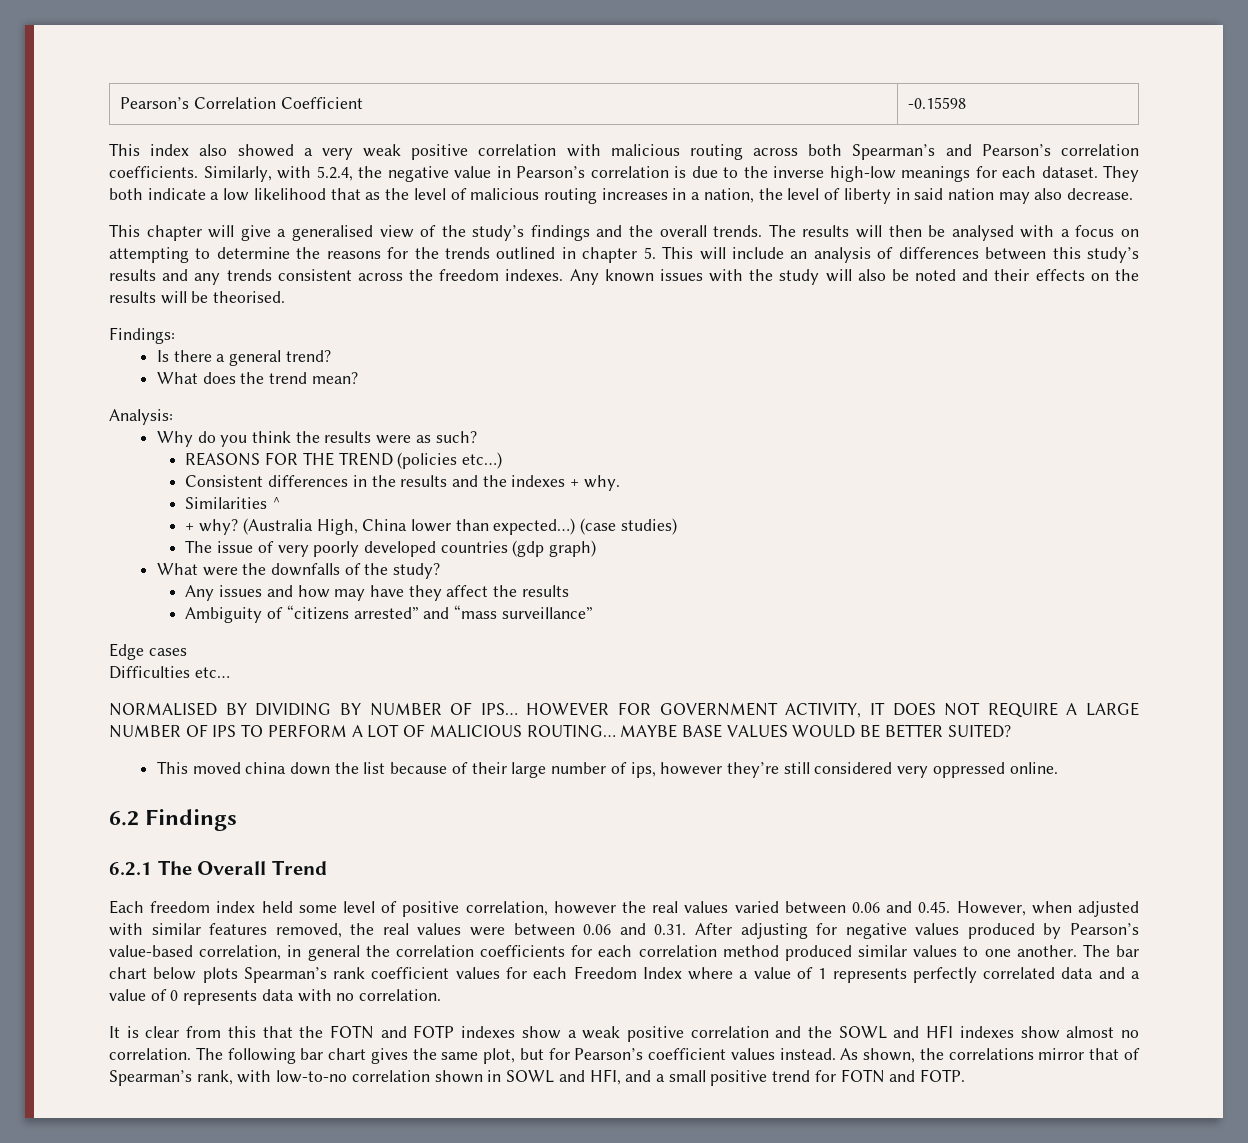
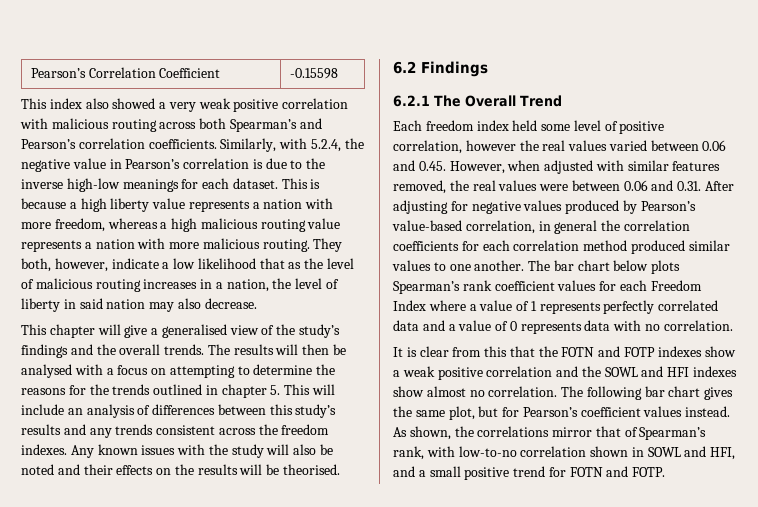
- They both indicate a low likelihood that as the level of malicious routing increases in a nation, the level of liberty in said nation may also decrease.
+ This is because a high liberty value represents a nation with more freedom, whereas a high malicious routing value represents a nation with more malicious routing. They both, however, indicate a low likelihood that as the level of malicious routing increases in a nation, the level of liberty in said nation may also decrease.
- Findings:
- Is there a general trend?
- What does the trend mean?
- Analysis:
- Why do you think the results were as such?
- REASONS FOR THE TREND (policies etc…)
- Consistent differences in the results and the indexes + why.
- Similarities ^
- + why? (Australia High, China lower than expected…) (case studies)
- The issue of very poorly developed countries (gdp graph)
- What were the downfalls of the study?
- Any issues and how may have they affect the results
- Ambiguity of “citizens arrested” and “mass surveillance”
- Edge cases
- Difficulties etc…
- NORMALISED BY DIVIDING BY NUMBER OF IPS… HOWEVER FOR GOVERNMENT ACTIVITY, IT DOES NOT REQUIRE A LARGE NUMBER OF IPS TO PERFORM A LOT OF MALICIOUS ROUTING… MAYBE BASE VALUES WOULD BE BETTER SUITED?
- This moved china down the list because of their large number of ips, however they’re still considered very oppressed online.

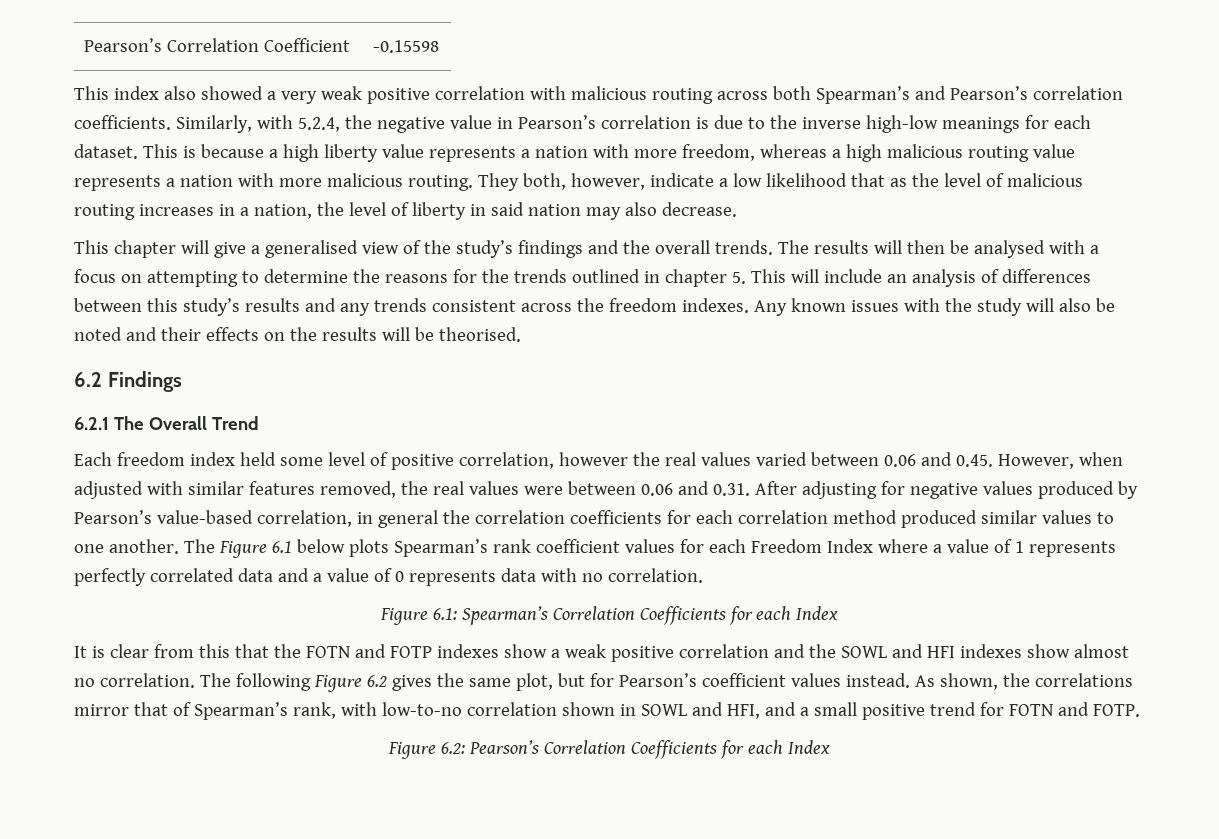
- The bar chart below plots Spearman’s rank coefficient values for each Freedom Index where a value of 1 represents perfectly correlated data and a value of 0 represents data with no correlation.
+ The Figure 6.1 below plots Spearman’s rank coefficient values for each Freedom Index where a value of 1 represents perfectly correlated data and a value of 0 represents data with no correlation.
+ Figure 6.1: Spearman’s Correlation Coefficients for each Index
- The following bar chart gives the same plot, but for Pearson’s coefficient values instead.
+ The following Figure 6.2 gives the same plot, but for Pearson’s coefficient values instead.
+ Figure 6.2: Pearson’s Correlation Coefficients for each Index

